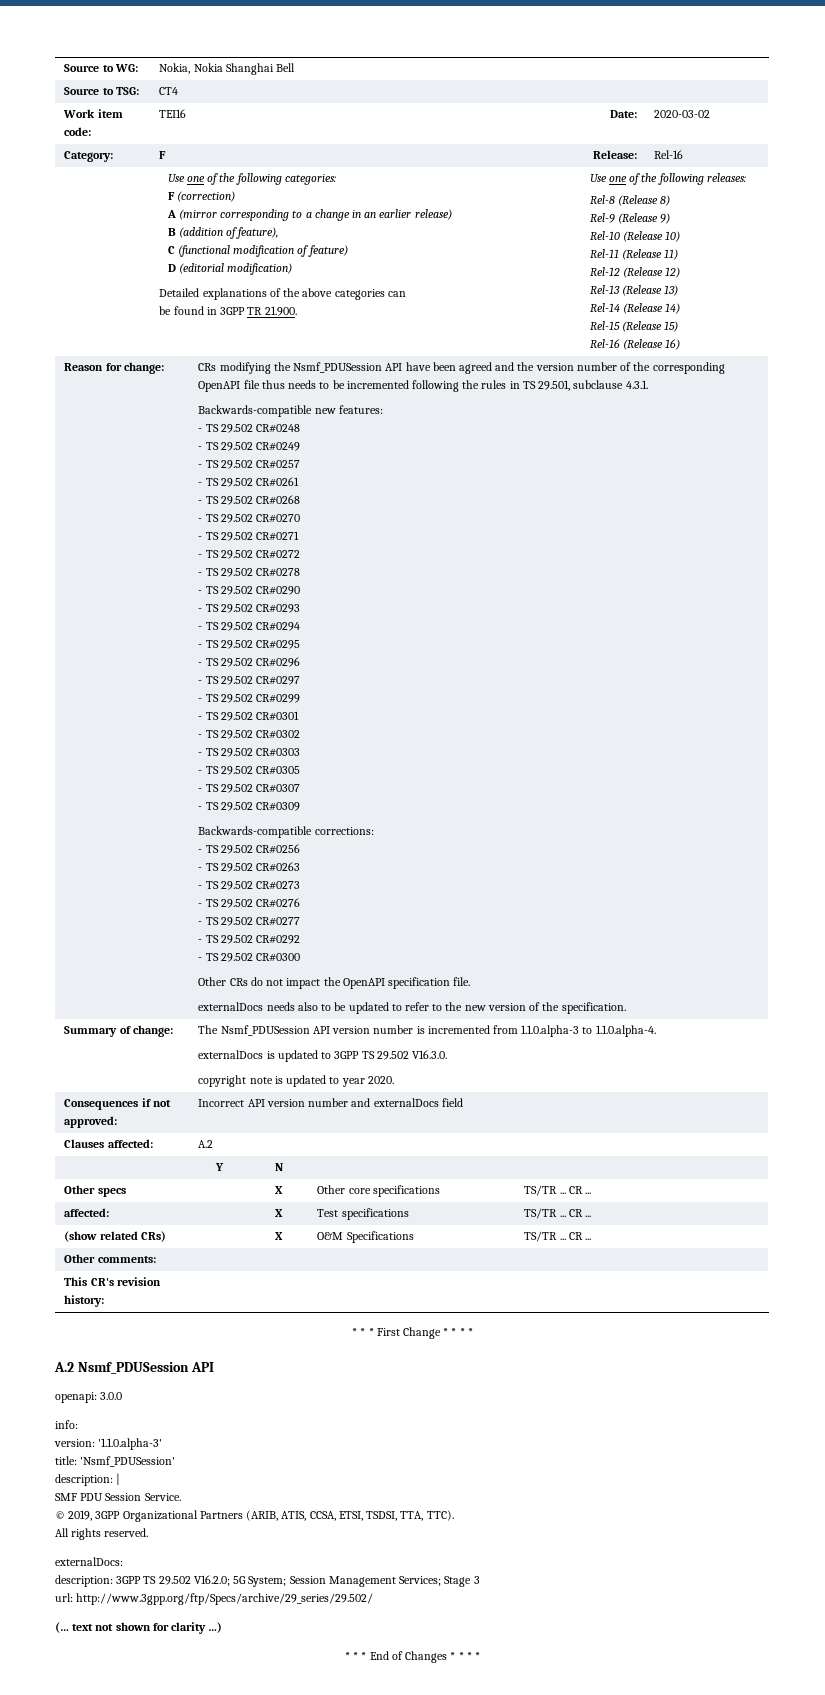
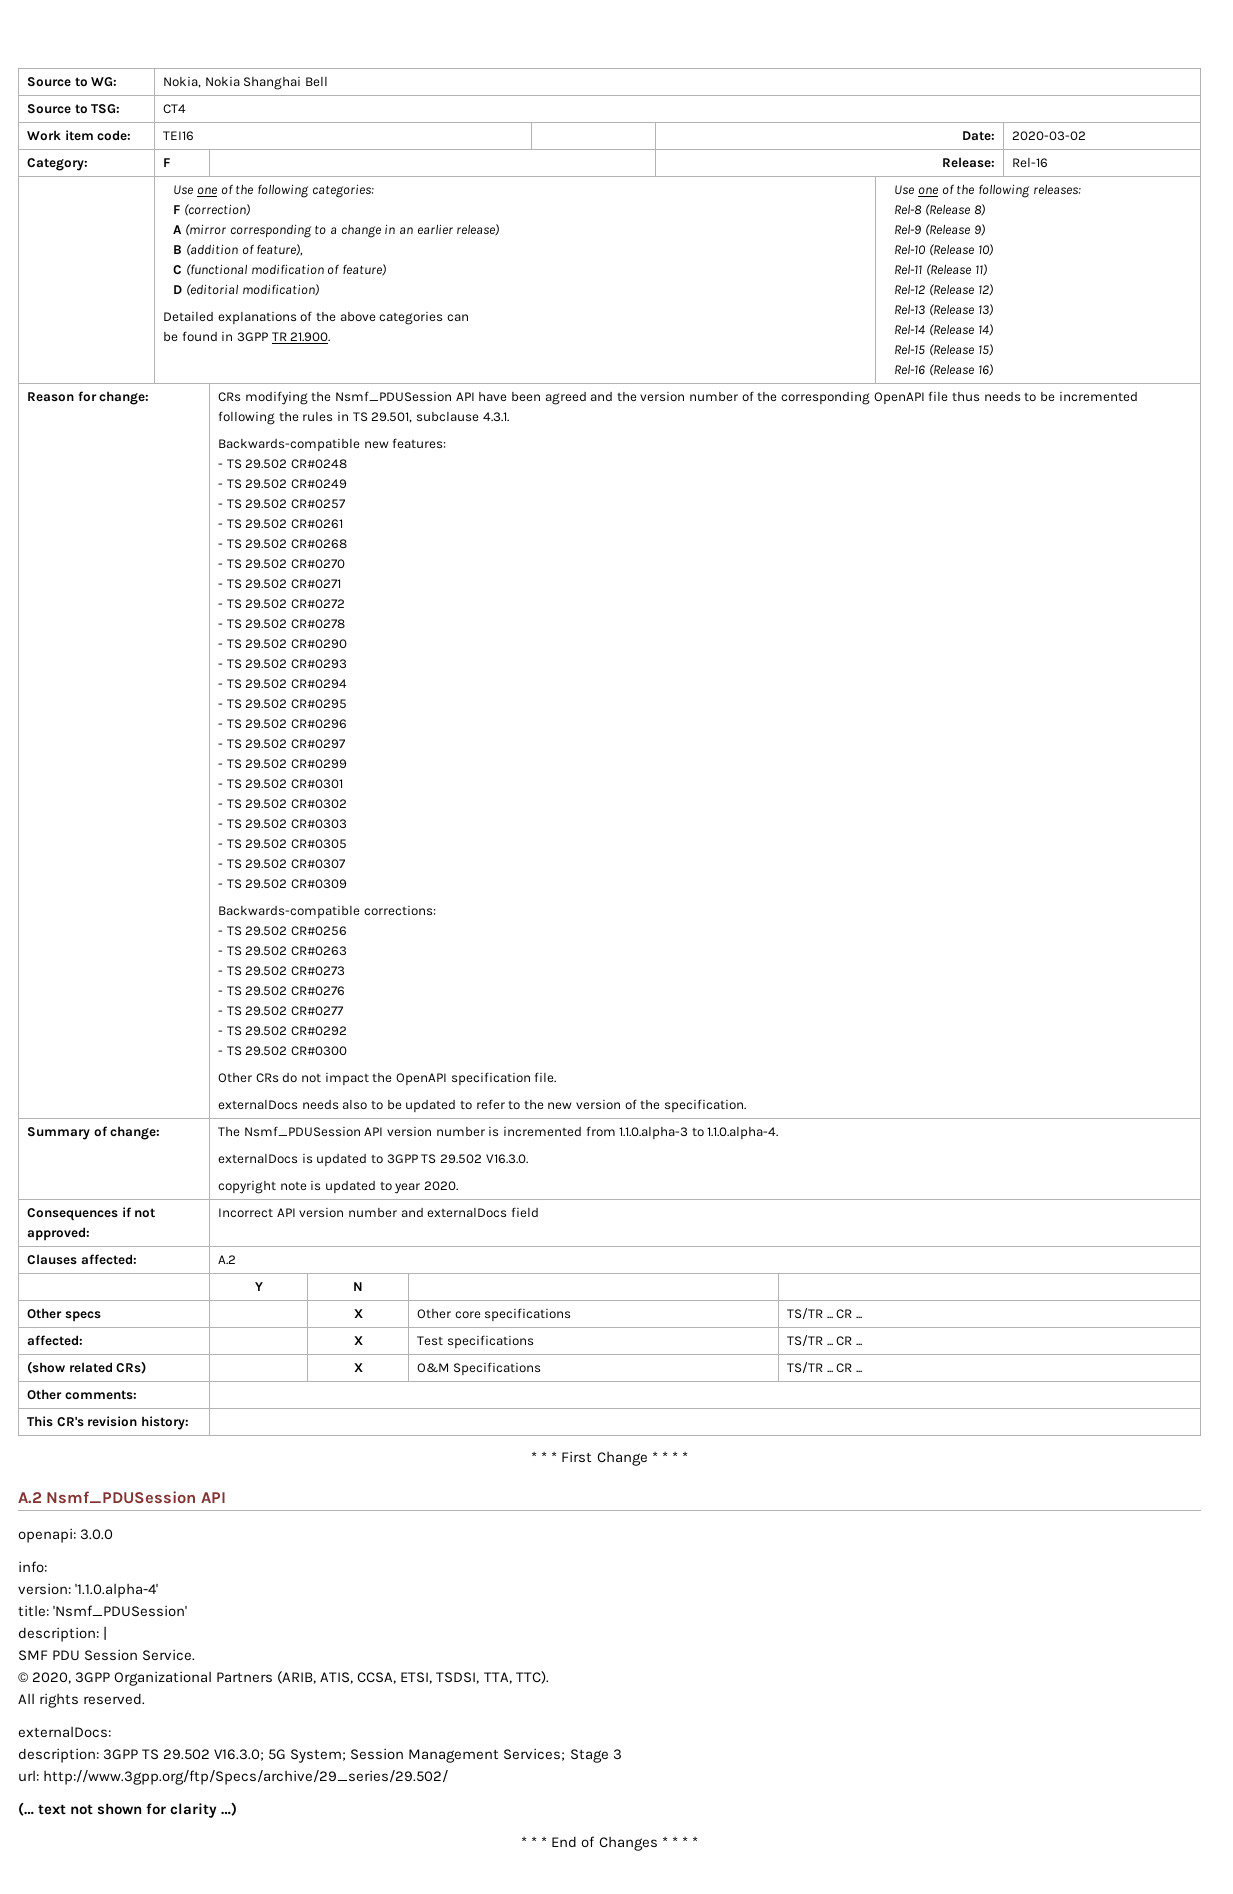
- version: '1.1.0.alpha-3'
+ version: '1.1.0.alpha-4'
- © 2019, 3GPP Organizational Partners (ARIB, ATIS, CCSA, ETSI, TSDSI, TTA, TTC).
+ © 2020, 3GPP Organizational Partners (ARIB, ATIS, CCSA, ETSI, TSDSI, TTA, TTC).
- description: 3GPP TS 29.502 V16.2.0; 5G System; Session Management Services; Stage 3
+ description: 3GPP TS 29.502 V16.3.0; 5G System; Session Management Services; Stage 3

